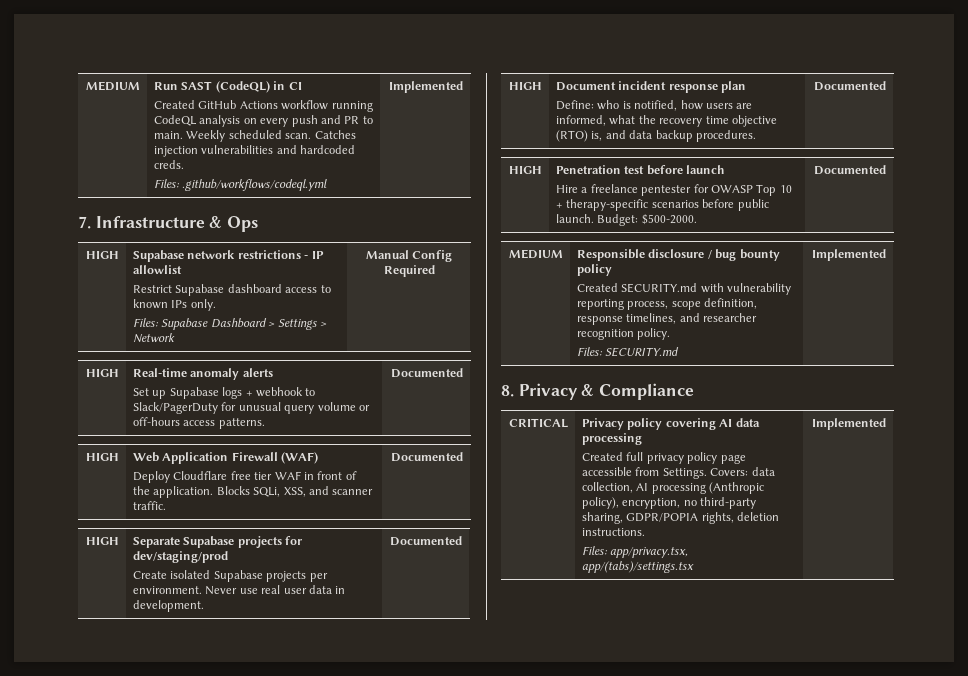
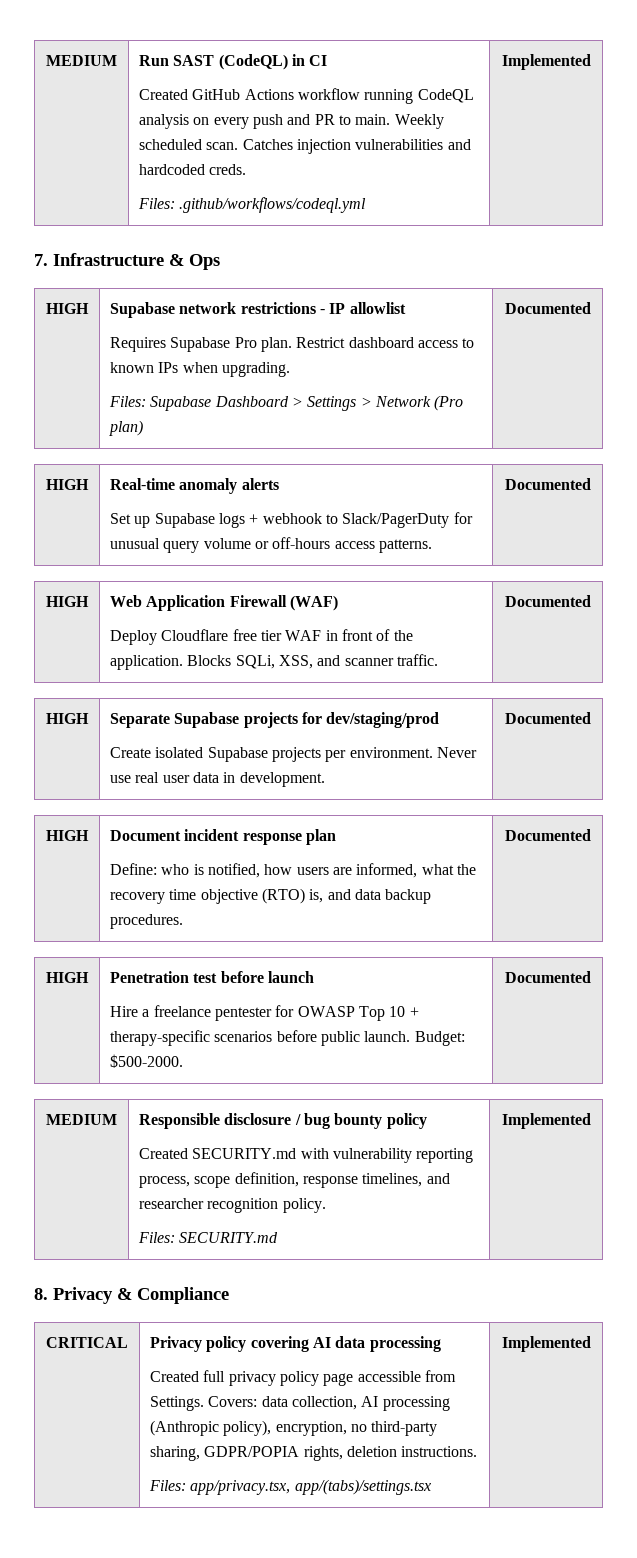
  HIGH | Supabase network restrictions - IP allowlist
- Restrict Supabase dashboard access to known IPs only.
- Files: Supabase Dashboard > Settings > Network | Manual Config Required
+ Requires Supabase Pro plan. Restrict dashboard access to known IPs when upgrading.
+ Files: Supabase Dashboard > Settings > Network (Pro plan) | Documented

